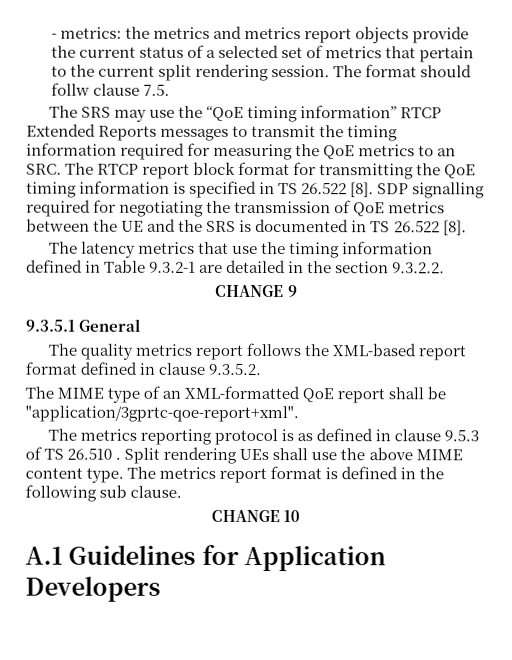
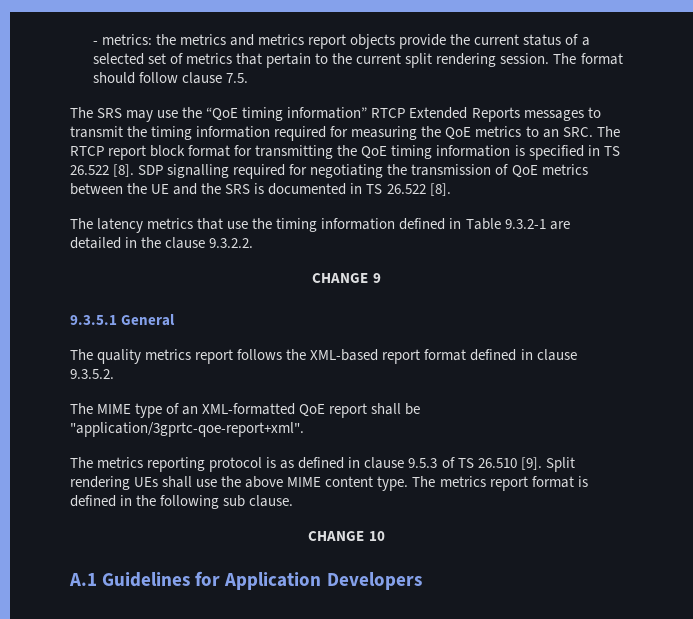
- The format should follw clause 7.5.
+ The format should follow clause 7.5.
- The latency metrics that use the timing information defined in Table 9.3.2-1 are detailed in the section 9.3.2.2.
+ The latency metrics that use the timing information defined in Table 9.3.2-1 are detailed in the clause 9.3.2.2.
- The metrics reporting protocol is as defined in clause 9.5.3 of TS 26.510 .
+ The metrics reporting protocol is as defined in clause 9.5.3 of TS 26.510 [9].

